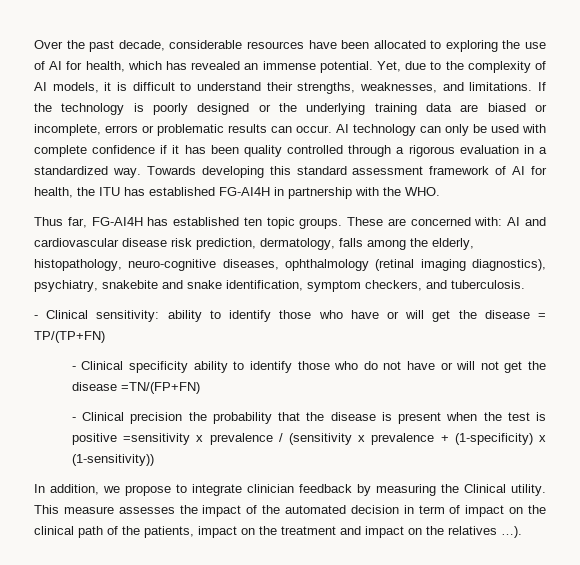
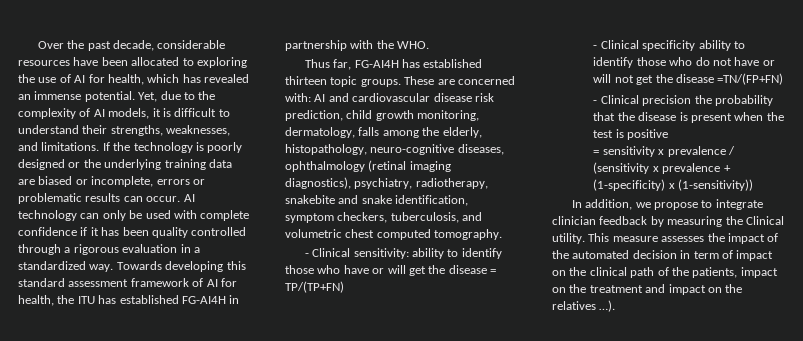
- Thus far, FG-AI4H has established ten topic groups.
+ Thus far, FG-AI4H has established thirteen topic groups.
- These are concerned with: AI and cardiovascular disease risk prediction, dermatology, falls among the elderly, histopathology, neuro-cognitive diseases, ophthalmology (retinal imaging diagnostics), psychiatry, snakebite and snake identification, symptom checkers, and tuberculosis.
+ These are concerned with: AI and cardiovascular disease risk prediction, child growth monitoring, dermatology, falls among the elderly, histopathology, neuro-cognitive diseases, ophthalmology (retinal imaging diagnostics), psychiatry, radiotherapy, snakebite and snake identification, symptom checkers, tuberculosis, and volumetric chest computed tomography.
- - Clinical precision the probability that the disease is present when the test is positive =sensitivity x prevalence / (sensitivity x prevalence + (1-specificity) x (1-sensitivity))
+ - Clinical precision the probability that the disease is present when the test is positive
+ = sensitivity x prevalence / (sensitivity x prevalence + (1-specificity) x (1-sensitivity))

